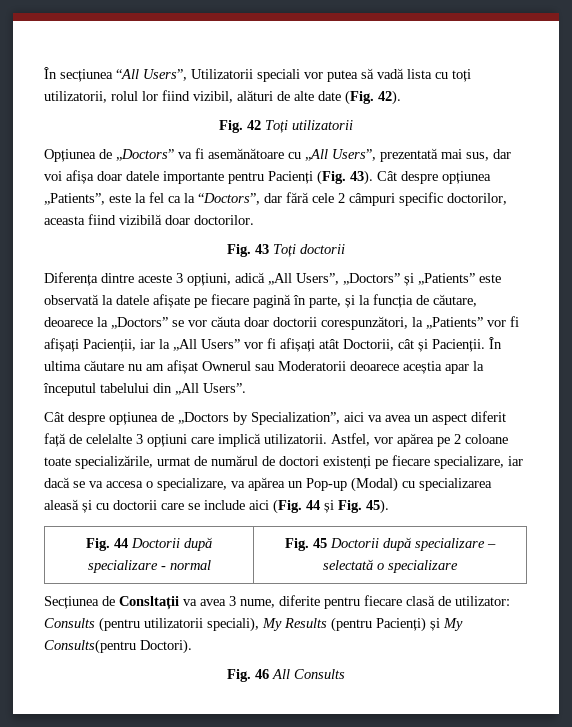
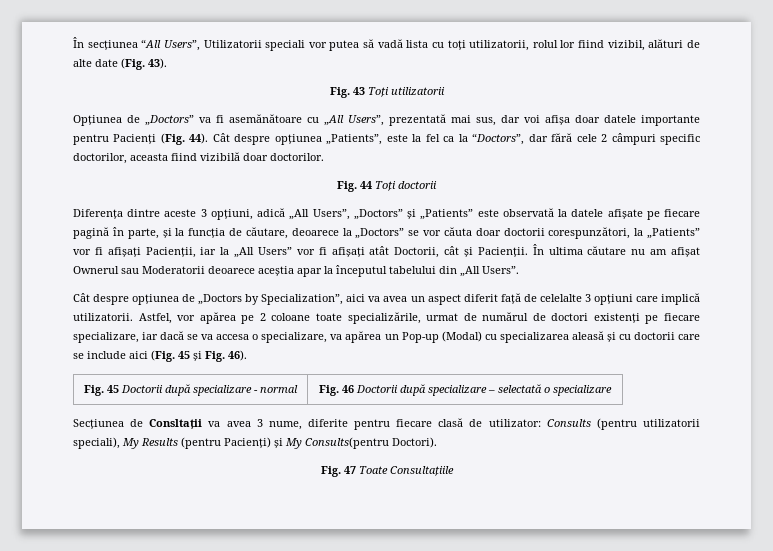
- În secțiunea “All Users”, Utilizatorii speciali vor putea să vadă lista cu toți utilizatorii, rolul lor fiind vizibil, alături de alte date (Fig. 42).
- Fig. 42 Toți utilizatorii
+ În secțiunea “All Users”, Utilizatorii speciali vor putea să vadă lista cu toți utilizatorii, rolul lor fiind vizibil, alături de alte date (Fig. 43).
+ Fig. 43 Toți utilizatorii
- Opțiunea de „Doctors” va fi asemănătoare cu „All Users”, prezentată mai sus, dar voi afișa doar datele importante pentru Pacienți (Fig. 43).
+ Opțiunea de „Doctors” va fi asemănătoare cu „All Users”, prezentată mai sus, dar voi afișa doar datele importante pentru Pacienți (Fig. 44).
- Fig. 43 Toți doctorii
+ Fig. 44 Toți doctorii
- Astfel, vor apărea pe 2 coloane toate specializările, urmat de numărul de doctori existenți pe fiecare specializare, iar dacă se va accesa o specializare, va apărea un Pop-up (Modal) cu specializarea aleasă și cu doctorii care se include aici (Fig. 44 și Fig. 45).
- Fig. 44 Doctorii după specializare - normal | Fig. 45 Doctorii după specializare – selectată o specializare
+ Astfel, vor apărea pe 2 coloane toate specializările, urmat de numărul de doctori existenți pe fiecare specializare, iar dacă se va accesa o specializare, va apărea un Pop-up (Modal) cu specializarea aleasă și cu doctorii care se include aici (Fig. 45 și Fig. 46).
+ Fig. 45 Doctorii după specializare - normal | Fig. 46 Doctorii după specializare – selectată o specializare
- Fig. 46 All Consults
+ Fig. 47 Toate Consultațiile

